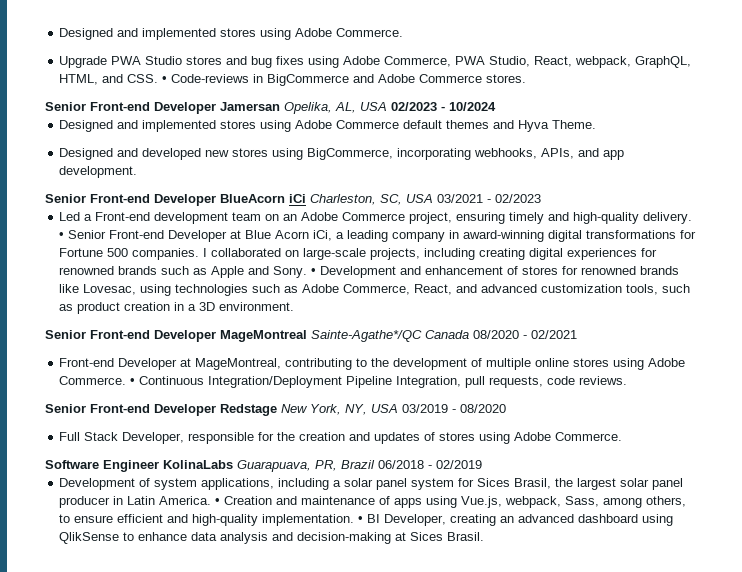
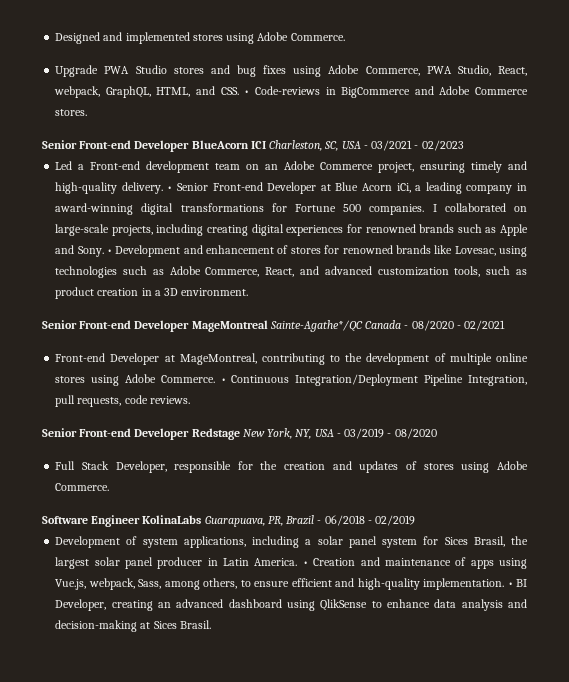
- Senior Front-end Developer Jamersan Opelika, AL, USA 02/2023 - 10/2024
- Designed and implemented stores using Adobe Commerce default themes and Hyva Theme.
- Designed and developed new stores using BigCommerce, incorporating webhooks, APIs, and app development.
- Senior Front-end Developer BlueAcorn iCi Charleston, SC, USA 03/2021 - 02/2023
+ Senior Front-end Developer BlueAcorn ICI Charleston, SC, USA - 03/2021 - 02/2023
- Senior Front-end Developer MageMontreal Sainte-Agathe*/QC Canada 08/2020 - 02/2021
+ Senior Front-end Developer MageMontreal Sainte-Agathe*/QC Canada - 08/2020 - 02/2021
- Senior Front-end Developer Redstage New York, NY, USA 03/2019 - 08/2020
+ Senior Front-end Developer Redstage New York, NY, USA - 03/2019 - 08/2020
- Software Engineer KolinaLabs Guarapuava, PR, Brazil 06/2018 - 02/2019
+ Software Engineer KolinaLabs Guarapuava, PR, Brazil - 06/2018 - 02/2019

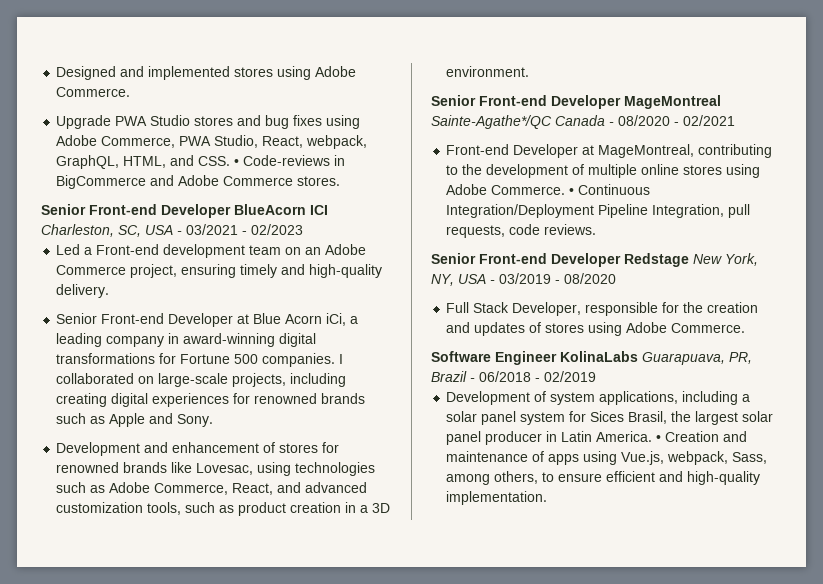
- Led a Front-end development team on an Adobe Commerce project, ensuring timely and high-quality delivery. • Senior Front-end Developer at Blue Acorn iCi, a leading company in award-winning digital transformations for Fortune 500 companies.
+ Led a Front-end development team on an Adobe Commerce project, ensuring timely and high-quality delivery.
+ Senior Front-end Developer at Blue Acorn iCi, a leading company in award-winning digital transformations for Fortune 500 companies.
- I collaborated on large-scale projects, including creating digital experiences for renowned brands such as Apple and Sony. • Development and enhancement of stores for renowned brands like Lovesac, using technologies such as Adobe Commerce, React, and advanced customization tools, such as product creation in a 3D environment.
+ I collaborated on large-scale projects, including creating digital experiences for renowned brands such as Apple and Sony.
+ Development and enhancement of stores for renowned brands like Lovesac, using technologies such as Adobe Commerce, React, and advanced customization tools, such as product creation in a 3D environment.
- • BI Developer, creating an advanced dashboard using QlikSense to enhance data analysis and decision-making at Sices Brasil.

